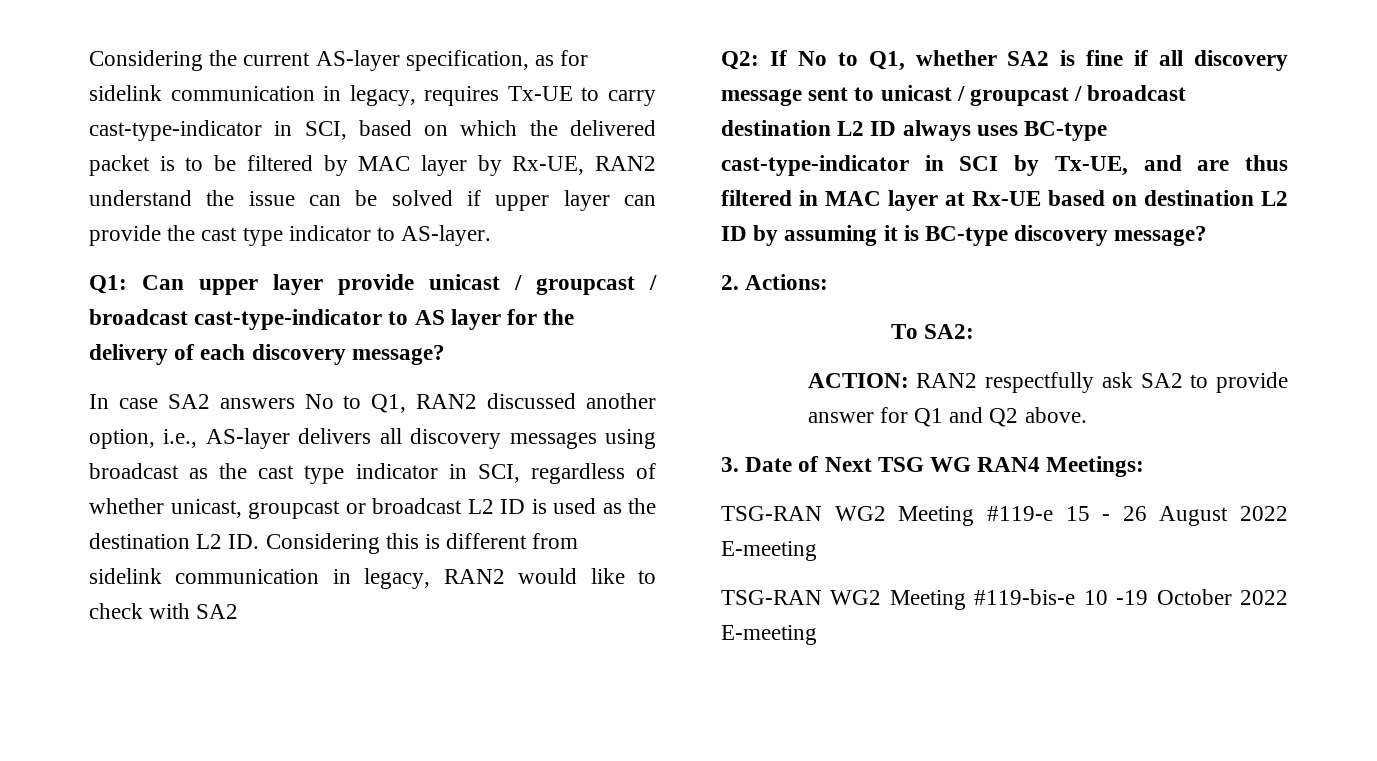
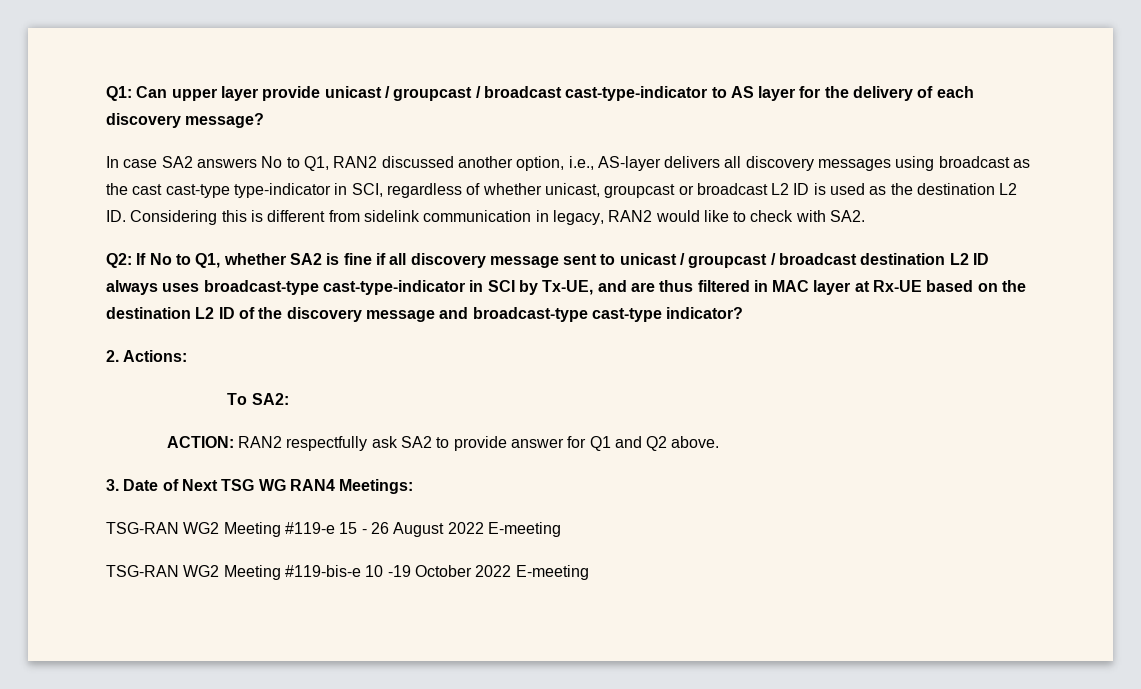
- Considering the current AS-layer specification, as for sidelink communication in legacy, requires Tx-UE to carry cast-type-indicator in SCI, based on which the delivered packet is to be filtered by MAC layer by Rx-UE, RAN2 understand the issue can be solved if upper layer can provide the cast type indicator to AS-layer.
- In case SA2 answers No to Q1, RAN2 discussed another option, i.e., AS-layer delivers all discovery messages using broadcast as the cast type indicator in SCI, regardless of whether unicast, groupcast or broadcast L2 ID is used as the destination L2 ID. Considering this is different from sidelink communication in legacy, RAN2 would like to check with SA2
+ In case SA2 answers No to Q1, RAN2 discussed another option, i.e., AS-layer delivers all discovery messages using broadcast as the cast cast-type type-indicator in SCI, regardless of whether unicast, groupcast or broadcast L2 ID is used as the destination L2 ID. Considering this is different from sidelink communication in legacy, RAN2 would like to check with SA2.
- Q2: If No to Q1, whether SA2 is fine if all discovery message sent to unicast / groupcast / broadcast destination L2 ID always uses BC-type cast-type-indicator in SCI by Tx-UE, and are thus filtered in MAC layer at Rx-UE based on destination L2 ID by assuming it is BC-type discovery message?
+ Q2: If No to Q1, whether SA2 is fine if all discovery message sent to unicast / groupcast / broadcast destination L2 ID always uses broadcast-type cast-type-indicator in SCI by Tx-UE, and are thus filtered in MAC layer at Rx-UE based on the destination L2 ID of the discovery message and broadcast-type cast-type indicator?

